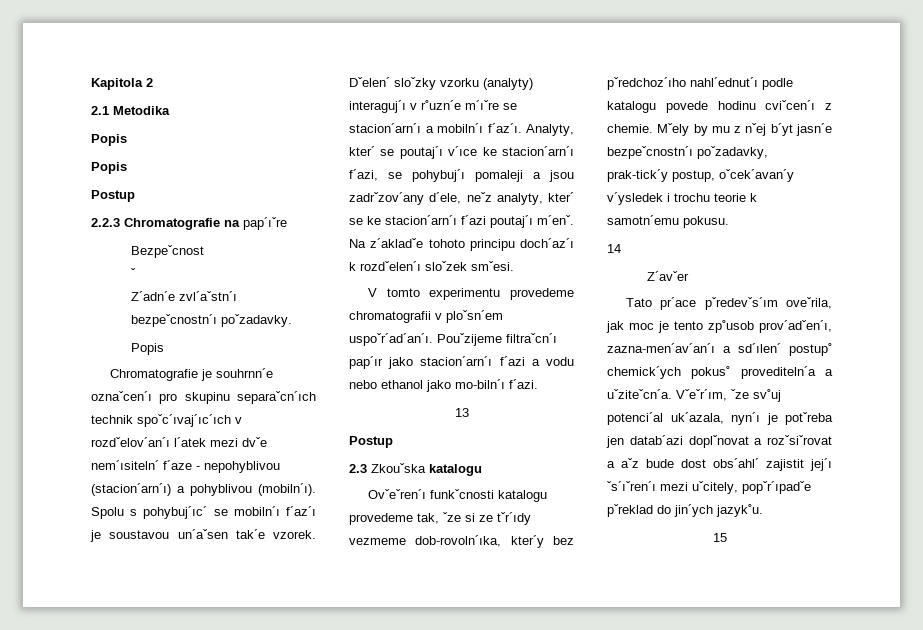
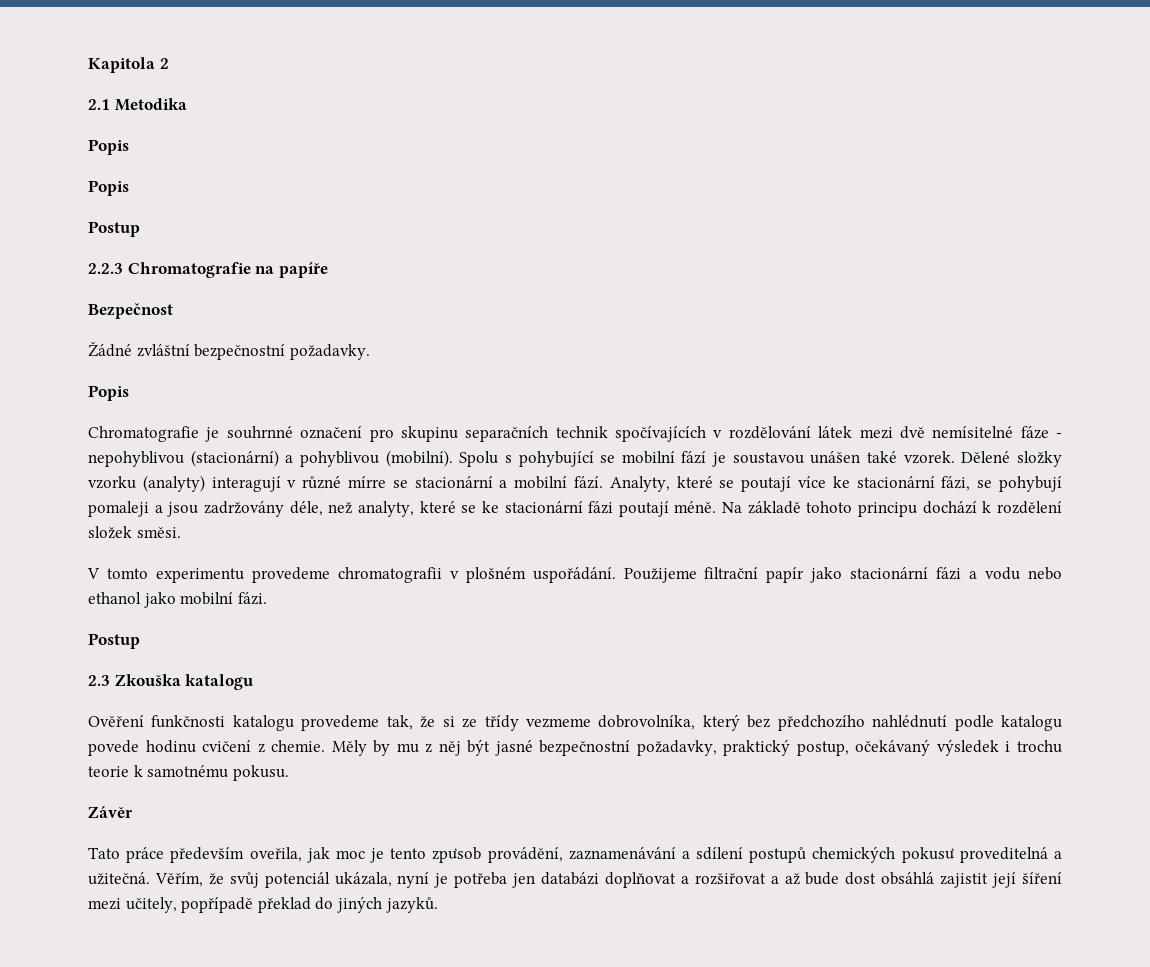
- 2.2.3 Chromatografie na pap´ıˇre
- Bezpeˇcnost
- ˇ
- Z´adn´e zvl´aˇstn´ı bezpeˇcnostn´ı poˇzadavky.
+ 2.2.3 Chromatografie na papíře
+ Bezpečnost
+ Žádné zvláštní bezpečnostní požadavky.
  Popis
- Chromatografie je souhrnn´e oznaˇcen´ı pro skupinu separaˇcn´ıch technik spoˇc´ıvaj´ıc´ıch v rozdˇelov´an´ı l´atek mezi dvˇe nem´ısiteln´ f´aze - nepohyblivou (stacion´arn´ı) a pohyblivou (mobiln´ı).
+ Chromatografie je souhrnné označení pro skupinu separačních technik spočívajících v rozdělování látek mezi dvě nemísitelné fáze - nepohyblivou (stacionární) a pohyblivou (mobilní).
- Spolu s pohybuj´ıc´ se mobiln´ı f´az´ı je soustavou un´aˇsen tak´e vzorek. Dˇelen´ sloˇzky vzorku (analyty) interaguj´ı v r˚uzn´e m´ıˇre se stacion´arn´ı a mobiln´ı f´az´ı. Analyty, kter´ se poutaj´ı v´ıce ke stacion´arn´ı f´azi, se pohybuj´ı pomaleji a jsou zadrˇzov´any d´ele, neˇz analyty, kter´ se ke stacion´arn´ı f´azi poutaj´ı m´enˇ. Na z´akladˇe tohoto principu doch´az´ı k rozdˇelen´ı sloˇzek smˇesi.
+ Spolu s pohybující se mobilní fází je soustavou unášen také vzorek. Dělené složky vzorku (analyty) interagují v různé mírre se stacionární a mobilní fází. Analyty, které se poutají více ke stacionární fázi, se pohybují pomaleji a jsou zadržovány déle, než analyty, které se ke stacionární fázi poutají méně. Na základě tohoto principu dochází k rozdělení složek směsi.
- V tomto experimentu provedeme chromatografii v ploˇsn´em uspoˇr´ad´an´ı. Pouˇzijeme filtraˇcn´ı pap´ır jako stacion´arn´ı f´azi a vodu nebo ethanol jako mo-biln´ı f´azi.
- 13
+ V tomto experimentu provedeme chromatografii v plošném uspořádání. Použijeme filtrační papír jako stacionární fázi a vodu nebo ethanol jako mobilní fázi.
- 2.3 Zkouˇska katalogu
+ 2.3 Zkouška katalogu
- Ovˇeˇren´ı funkˇcnosti katalogu provedeme tak, ˇze si ze tˇr´ıdy vezmeme dob-rovoln´ıka, kter´y bez pˇredchoz´ıho nahl´ednut´ı podle katalogu povede hodinu cviˇcen´ı z chemie.
+ Ověření funkčnosti katalogu provedeme tak, že si ze třídy vezmeme dobrovolníka, který bez předchozího nahlédnutí podle katalogu povede hodinu cvičení z chemie.
- Mˇely by mu z nˇej b´yt jasn´e bezpeˇcnostn´ı poˇzadavky, prak-tick´y postup, oˇcek´avan´y v´ysledek i trochu teorie k samotn´emu pokusu.
+ Měly by mu z něj být jasné bezpečnostní požadavky, praktický postup, očekávaný výsledek i trochu teorie k samotnému pokusu.
- 14
- Z´avˇer
+ Závěr
- Tato pr´ace pˇredevˇs´ım oveˇrila, jak moc je tento zp˚usob prov´adˇen´ı, zazna-men´av´an´ı a sd´ılen´ postup˚ chemick´ych pokus˚ provediteln´a a uˇziteˇcn´a. Vˇeˇr´ım, ˇze sv˚uj potenci´al uk´azala, nyn´ı je potˇreba jen datab´azi doplˇnovat a rozˇsiˇrovat a aˇz bude dost obs´ahl´ zajistit jej´ı ˇs´ıˇren´ı mezi uˇcitely, popˇr´ıpadˇe pˇreklad do jin´ych jazyk˚u.
- 15
+ Tato práce především oveřila, jak moc je tento zpưsob provádění, zaznamenávání a sdílení postupů chemických pokusư proveditelná a užitečná. Věřím, že svůj potenciál ukázala, nyní je potřeba jen databázi doplňovat a rozšiřovat a až bude dost obsáhlá zajistit její šíření mezi učitely, popřípadě překlad do jiných jazyků.

